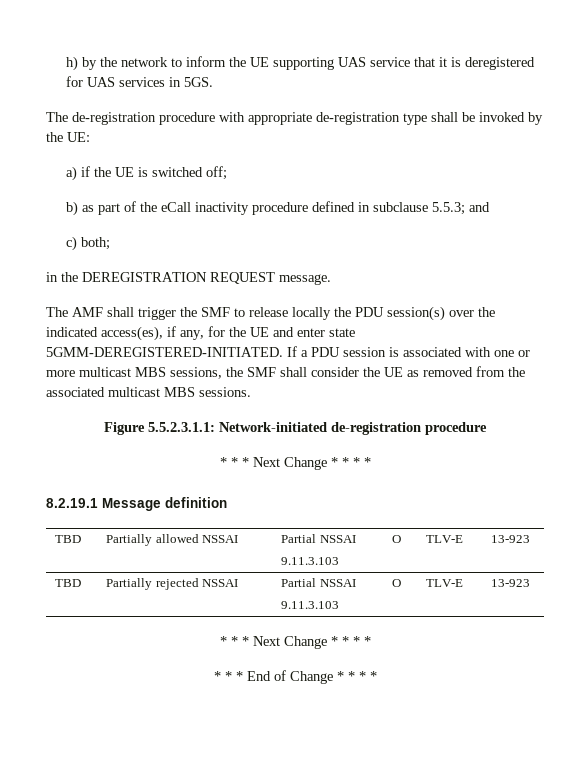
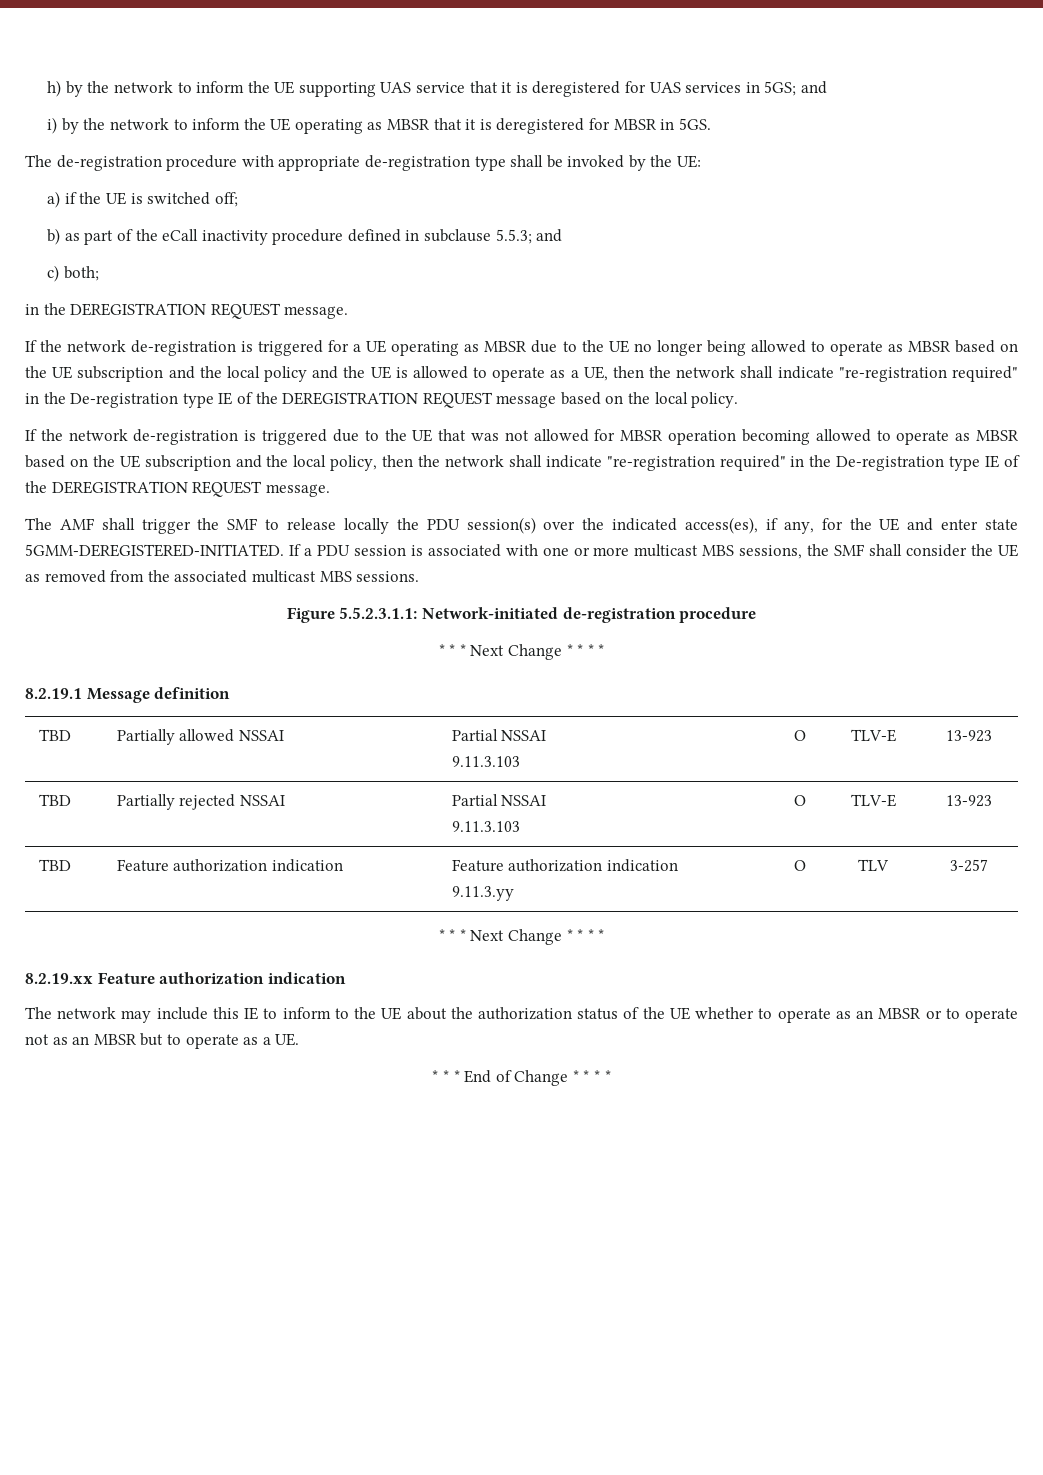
- h) by the network to inform the UE supporting UAS service that it is deregistered for UAS services in 5GS.
+ h) by the network to inform the UE supporting UAS service that it is deregistered for UAS services in 5GS; and
+ i) by the network to inform the UE operating as MBSR that it is deregistered for MBSR in 5GS.
+ If the network de-registration is triggered for a UE operating as MBSR due to the UE no longer being allowed to operate as MBSR based on the UE subscription and the local policy and the UE is allowed to operate as a UE, then the network shall indicate "re-registration required" in the De-registration type IE of the DEREGISTRATION REQUEST message based on the local policy.
+ If the network de-registration is triggered due to the UE that was not allowed for MBSR operation becoming allowed to operate as MBSR based on the UE subscription and the local policy, then the network shall indicate "re-registration required" in the De-registration type IE of the DEREGISTRATION REQUEST message.
  TBD | Partially rejected NSSAI | Partial NSSAI
  9.11.3.103 | O | TLV-E | 13-923
+ TBD | Feature authorization indication | Feature authorization indication
+ 9.11.3.yy | O | TLV | 3-257
  * * * Next Change * * * *
+ 8.2.19.xx Feature authorization indication
+ The network may include this IE to inform to the UE about the authorization status of the UE whether to operate as an MBSR or to operate not as an MBSR but to operate as a UE.

